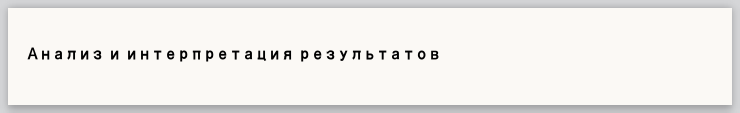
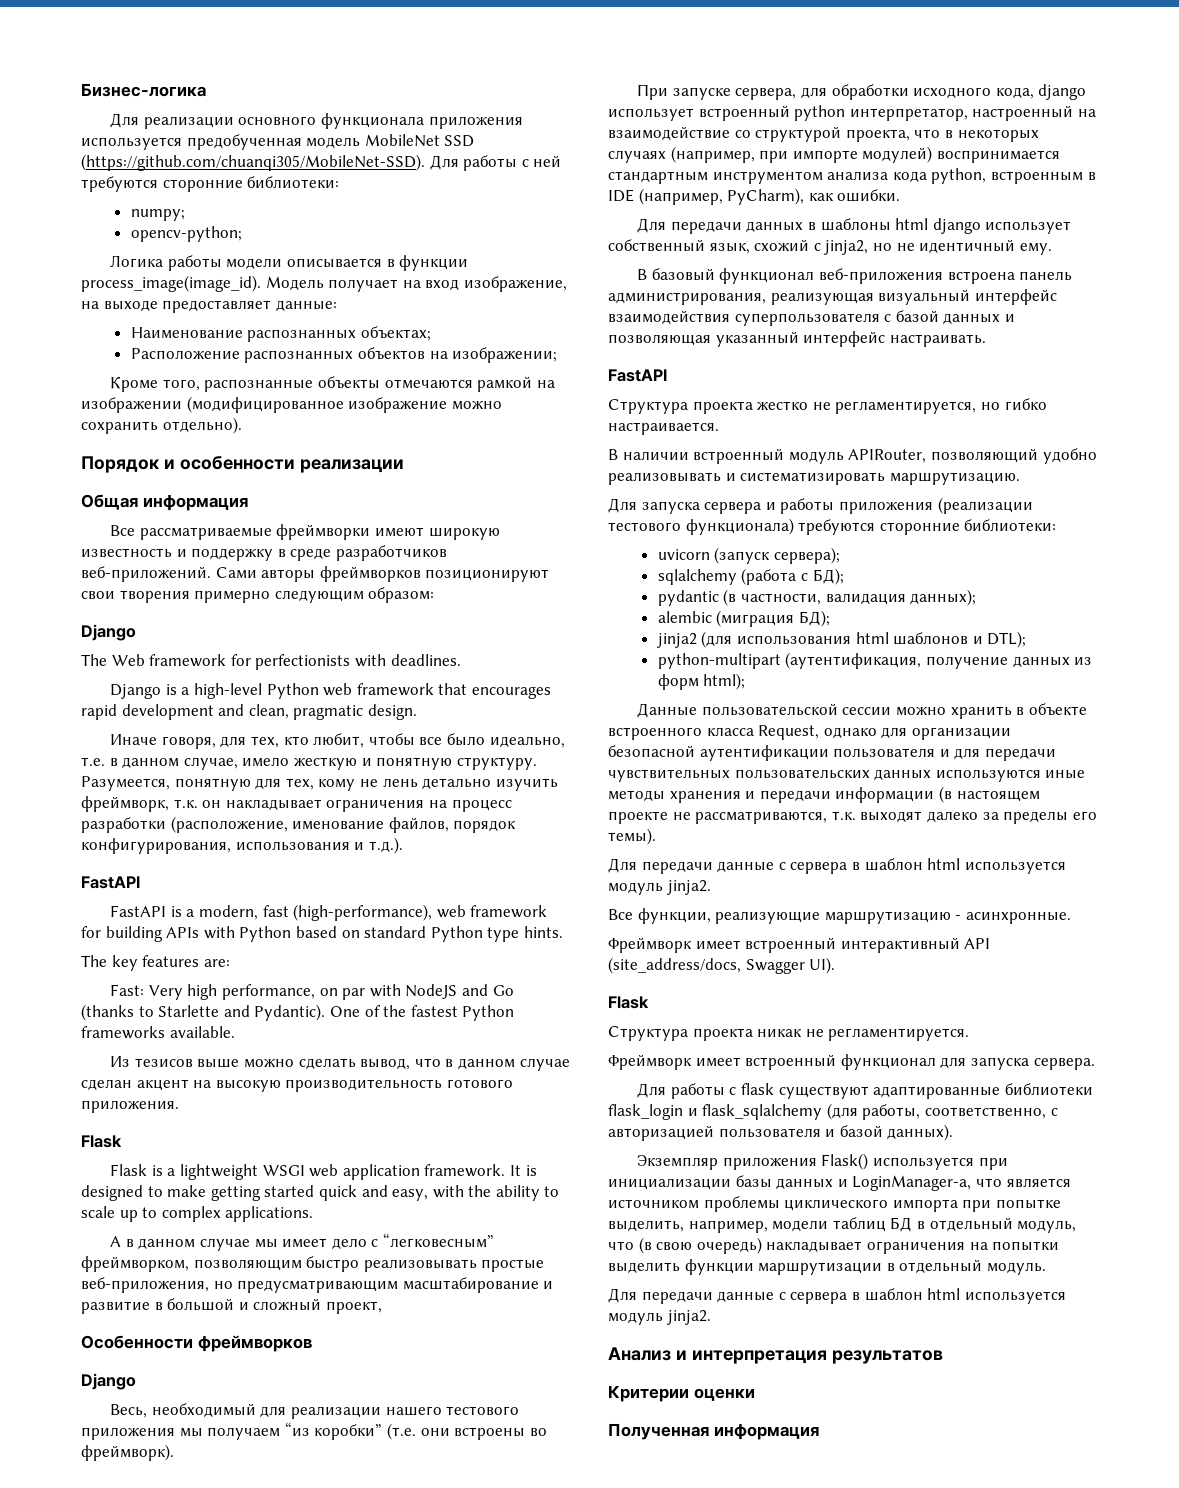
+ Бизнес-логика
+ Для реализации основного функционала приложения используется предобученная модель MobileNet SSD (https://github.com/chuanqi305/MobileNet-SSD). Для работы с ней требуются сторонние библиотеки:
+ numpy;
+ opencv-python;
+ Логика работы модели описывается в функции process_image(image_id). Модель получает на вход изображение, на выходе предоставляет данные:
+ Наименование распознанных объектах;
+ Расположение распознанных объектов на изображении;
+ Кроме того, распознанные объекты отмечаются рамкой на изображении (модифицированное изображение можно сохранить отдельно).
+ Порядок и особенности реализации
+ Общая информация
+ Все рассматриваемые фреймворки имеют широкую известность и поддержку в среде разработчиков веб-приложений. Сами авторы фреймворков позиционируют свои творения примерно следующим образом:
+ Django
+ The Web framework for perfectionists with deadlines.
+ Django is a high-level Python web framework that encourages rapid development and clean, pragmatic design.
+ Иначе говоря, для тех, кто любит, чтобы все было идеально, т.е. в данном случае, имело жесткую и понятную структуру. Разумеется, понятную для тех, кому не лень детально изучить фреймворк, т.к. он накладывает ограничения на процесс разработки (расположение, именование файлов, порядок конфигурирования, использования и т.д.).
+ FastAPI
+ FastAPI is a modern, fast (high-performance), web framework for building APIs with Python based on standard Python type hints.
+ The key features are:
+ Fast: Very high performance, on par with NodeJS and Go (thanks to Starlette and Pydantic). One of the fastest Python frameworks available.
+ Из тезисов выше можно сделать вывод, что в данном случае сделан акцент на высокую производительность готового приложения.
+ Flask
+ Flask is a lightweight WSGI web application framework. It is designed to make getting started quick and easy, with the ability to scale up to complex applications.
+ А в данном случае мы имеет дело с “легковесным” фреймворком, позволяющим быстро реализовывать простые веб-приложения, но предусматривающим масштабирование и развитие в большой и сложный проект,
+ Особенности фреймворков
+ Django
+ Весь, необходимый для реализации нашего тестового приложения мы получаем “из коробки” (т.е. они встроены во фреймворк).
+ При запуске сервера, для обработки исходного кода, django использует встроенный python интерпретатор, настроенный на взаимодействие со структурой проекта, что в некоторых случаях (например, при импорте модулей) воспринимается стандартным инструментом анализа кода python, встроенным в IDE (например, PyCharm), как ошибки.
+ Для передачи данных в шаблоны html django использует собственный язык, схожий с jinja2, но не идентичный ему.
+ В базовый функционал веб-приложения встроена панель администрирования, реализующая визуальный интерфейс взаимодействия суперпользователя с базой данных и позволяющая указанный интерфейс настраивать.
+ FastAPI
+ Структура проекта жестко не регламентируется, но гибко настраивается.
+ В наличии встроенный модуль APIRouter, позволяющий удобно реализовывать и систематизировать маршрутизацию.
+ Для запуска сервера и работы приложения (реализации тестового функционала) требуются сторонние библиотеки:
+ uvicorn (запуск сервера);
+ sqlalchemy (работа с БД);
+ pydantic (в частности, валидация данных);
+ alembic (миграция БД);
+ jinja2 (для использования html шаблонов и DTL);
+ python-multipart (аутентификация, получение данных из форм html);
+ Данные пользовательской сессии можно хранить в объекте встроенного класса Request, однако для организации безопасной аутентификации пользователя и для передачи чувствительных пользовательских данных используются иные методы хранения и передачи информации (в настоящем проекте не рассматриваются, т.к. выходят далеко за пределы его темы).
+ Для передачи данные с сервера в шаблон html используется модуль jinja2.
+ Все функции, реализующие маршрутизацию - асинхронные.
+ Фреймворк имеет встроенный интерактивный API (site_address/docs, Swagger UI).
+ Flask
+ Структура проекта никак не регламентируется.
+ Фреймворк имеет встроенный функционал для запуска сервера.
+ Для работы с flask существуют адаптированные библиотеки flask_login и flask_sqlalchemy (для работы, соответственно, с авторизацией пользователя и базой данных).
+ Экземпляр приложения Flask() используется при инициализации базы данных и LoginManager-а, что является источником проблемы циклического импорта при попытке выделить, например, модели таблиц БД в отдельный модуль, что (в свою очередь) накладывает ограничения на попытки выделить функции маршрутизации в отдельный модуль.
+ Для передачи данные с сервера в шаблон html используется модуль jinja2.
+ Критерии оценки
+ Полученная информация

